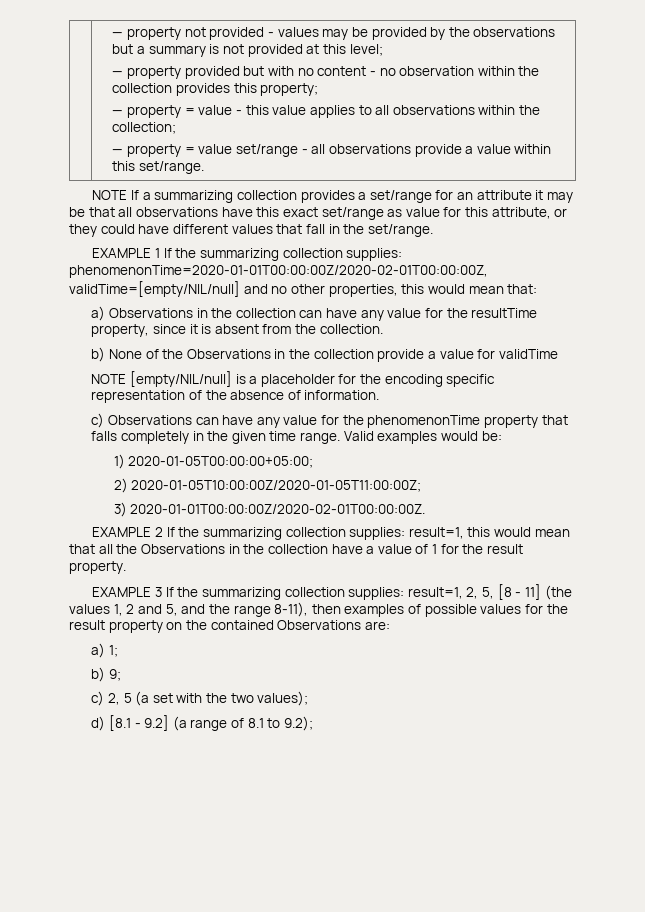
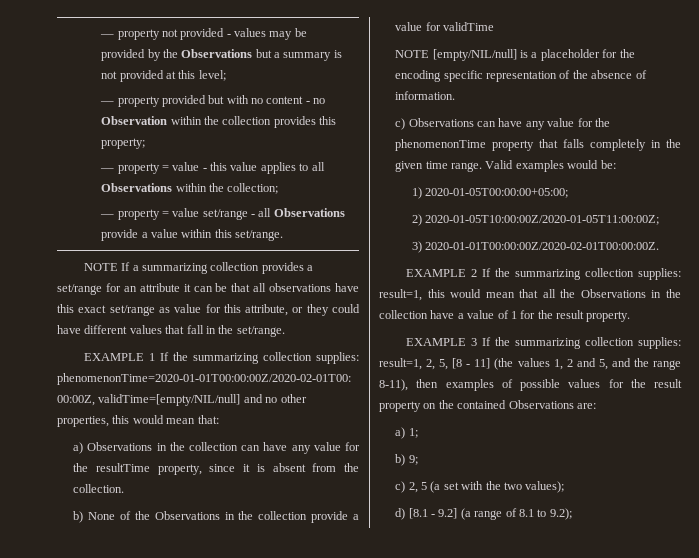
- — property not provided - values may be provided by the observations but a summary is not provided at this level;
+ — property not provided - values may be provided by the Observations but a summary is not provided at this level;
- — property provided but with no content - no observation within the collection provides this property;
+ — property provided but with no content - no Observation within the collection provides this property;
- — property = value - this value applies to all observations within the collection;
+ — property = value - this value applies to all Observations within the collection;
- — property = value set/range - all observations provide a value within this set/range.
+ — property = value set/range - all Observations provide a value within this set/range.
- NOTE If a summarizing collection provides a set/range for an attribute it may be that all observations have this exact set/range as value for this attribute, or they could have different values that fall in the set/range.
+ NOTE If a summarizing collection provides a set/range for an attribute it can be that all observations have this exact set/range as value for this attribute, or they could have different values that fall in the set/range.

